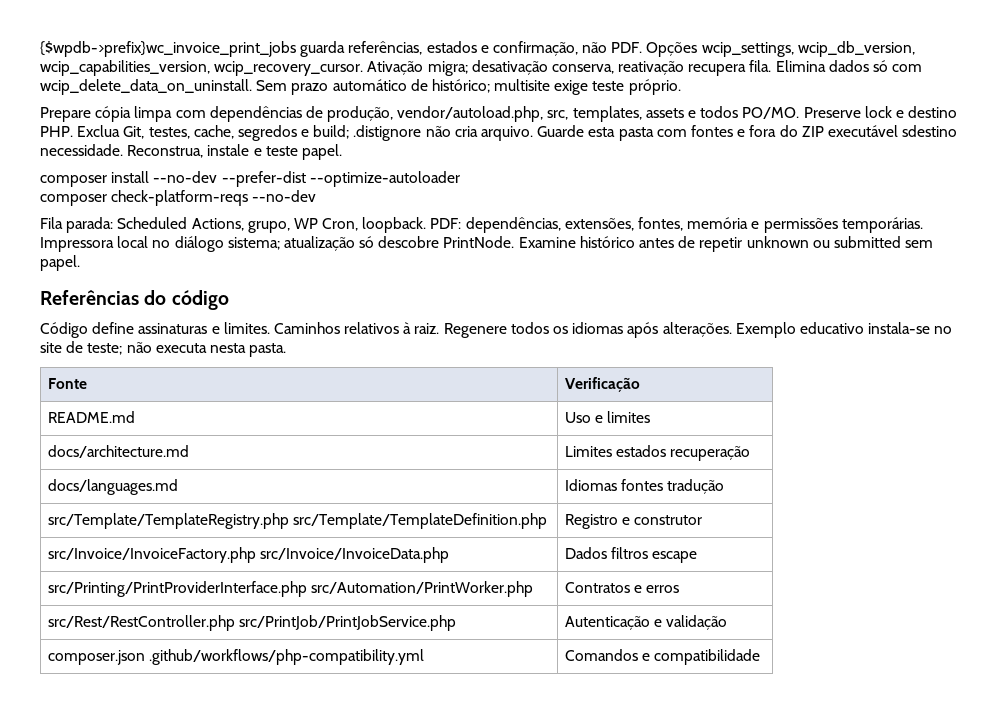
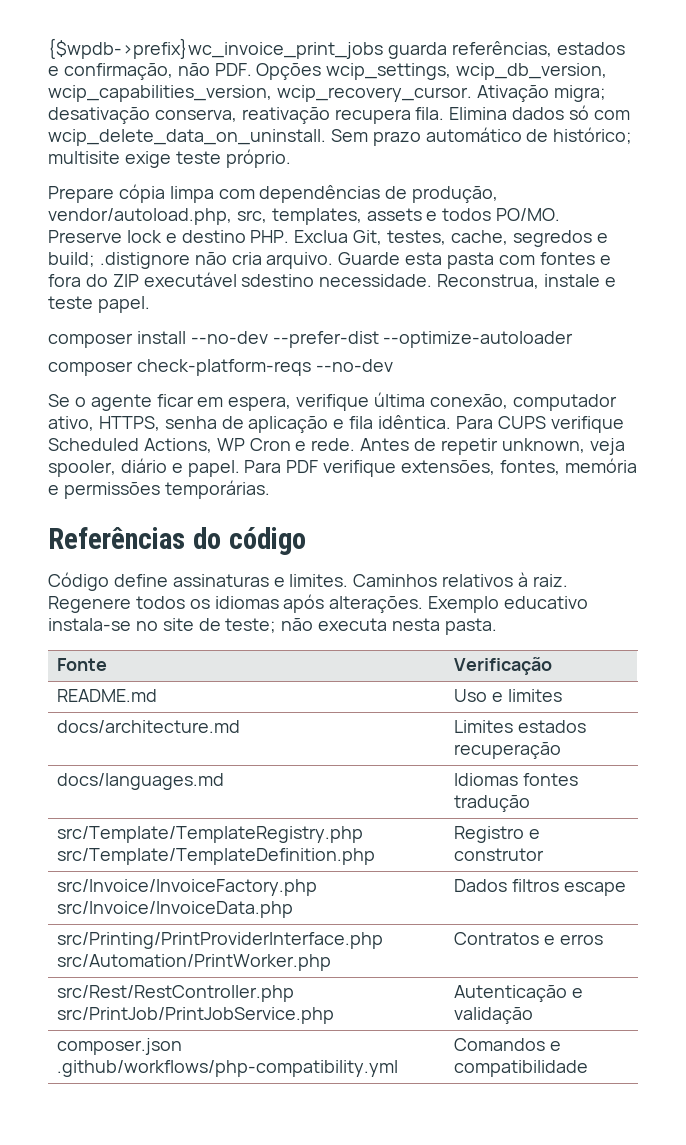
- Fila parada: Scheduled Actions, grupo, WP Cron, loopback. PDF: dependências, extensões, fontes, memória e permissões temporárias. Impressora local no diálogo sistema; atualização só descobre PrintNode. Examine histórico antes de repetir unknown ou submitted sem papel.
+ Se o agente ficar em espera, verifique última conexão, computador ativo, HTTPS, senha de aplicação e fila idêntica. Para CUPS verifique Scheduled Actions, WP Cron e rede. Antes de repetir unknown, veja spooler, diário e papel. Para PDF verifique extensões, fontes, memória e permissões temporárias.

